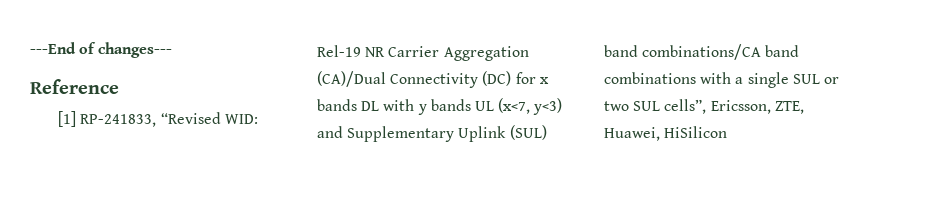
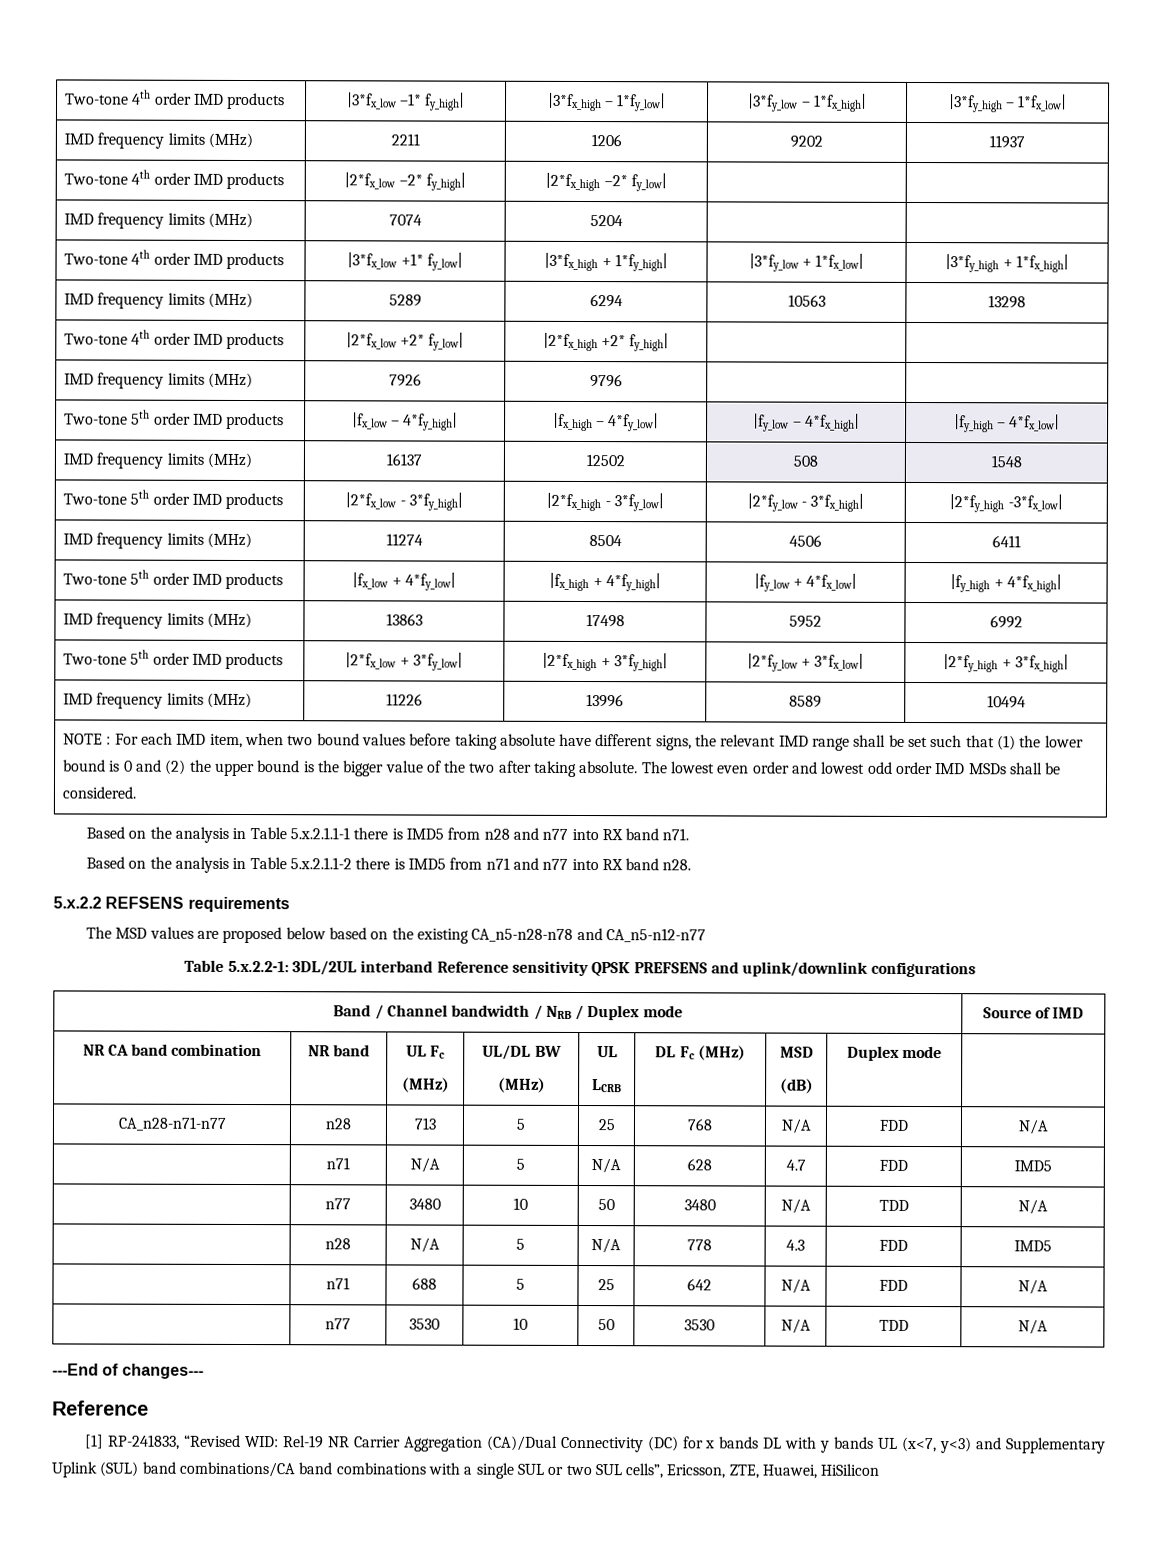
+ Two-tone 4th order IMD products | |3*fx_low –1* fy_high| | |3*fx_high – 1*fy_low| | |3*fy_low – 1*fx_high| | |3*fy_high – 1*fx_low|
+ IMD frequency limits (MHz) | 2211 | 1206 | 9202 | 11937
+ Two-tone 4th order IMD products | |2*fx_low –2* fy_high| | |2*fx_high –2* fy_low| | |
+ IMD frequency limits (MHz) | 7074 | 5204 | |
+ Two-tone 4th order IMD products | |3*fx_low +1* fy_low| | |3*fx_high + 1*fy_high| | |3*fy_low + 1*fx_low| | |3*fy_high + 1*fx_high|
+ IMD frequency limits (MHz) | 5289 | 6294 | 10563 | 13298
+ Two-tone 4th order IMD products | |2*fx_low +2* fy_low| | |2*fx_high +2* fy_high| | |
+ IMD frequency limits (MHz) | 7926 | 9796 | |
+ Two-tone 5th order IMD products | |fx_low – 4*fy_high| | |fx_high – 4*fy_low| | |fy_low – 4*fx_high| | |fy_high – 4*fx_low|
+ IMD frequency limits (MHz) | 16137 | 12502 | 508 | 1548
+ Two-tone 5th order IMD products | |2*fx_low - 3*fy_high| | |2*fx_high - 3*fy_low| | |2*fy_low - 3*fx_high| | |2*fy_high -3*fx_low|
+ IMD frequency limits (MHz) | 11274 | 8504 | 4506 | 6411
+ Two-tone 5th order IMD products | |fx_low + 4*fy_low| | |fx_high + 4*fy_high| | |fy_low + 4*fx_low| | |fy_high + 4*fx_high|
+ IMD frequency limits (MHz) | 13863 | 17498 | 5952 | 6992
+ Two-tone 5th order IMD products | |2*fx_low + 3*fy_low| | |2*fx_high + 3*fy_high| | |2*fy_low + 3*fx_low| | |2*fy_high + 3*fx_high|
+ IMD frequency limits (MHz) | 11226 | 13996 | 8589 | 10494
+ NOTE : For each IMD item, when two bound values before taking absolute have different signs, the relevant IMD range shall be set such that (1) the lower bound is 0 and (2) the upper bound is the bigger value of the two after taking absolute. The lowest even order and lowest odd order IMD MSDs shall be considered.
+ Based on the analysis in Table 5.x.2.1.1-1 there is IMD5 from n28 and n77 into RX band n71.
+ Based on the analysis in Table 5.x.2.1.1-2 there is IMD5 from n71 and n77 into RX band n28.
+ 5.x.2.2 REFSENS requirements
+ The MSD values are proposed below based on the existing CA_n5-n28-n78 and CA_n5-n12-n77
+ Table 5.x.2.2-1: 3DL/2UL interband Reference sensitivity QPSK PREFSENS and uplink/downlink configurations
+ Band / Channel bandwidth / NRB / Duplex mode | Source of IMD
+ NR CA band combination | NR band | UL Fc
+ (MHz) | UL/DL BW
+ (MHz) | UL
+ LCRB | DL Fc (MHz) | MSD
+ (dB) | Duplex mode |
+ CA_n28-n71-n77 | n28 | 713 | 5 | 25 | 768 | N/A | FDD | N/A
+ | n71 | N/A | 5 | N/A | 628 | 4.7 | FDD | IMD5
+ | n77 | 3480 | 10 | 50 | 3480 | N/A | TDD | N/A
+ | n28 | N/A | 5 | N/A | 778 | 4.3 | FDD | IMD5
+ | n71 | 688 | 5 | 25 | 642 | N/A | FDD | N/A
+ | n77 | 3530 | 10 | 50 | 3530 | N/A | TDD | N/A

